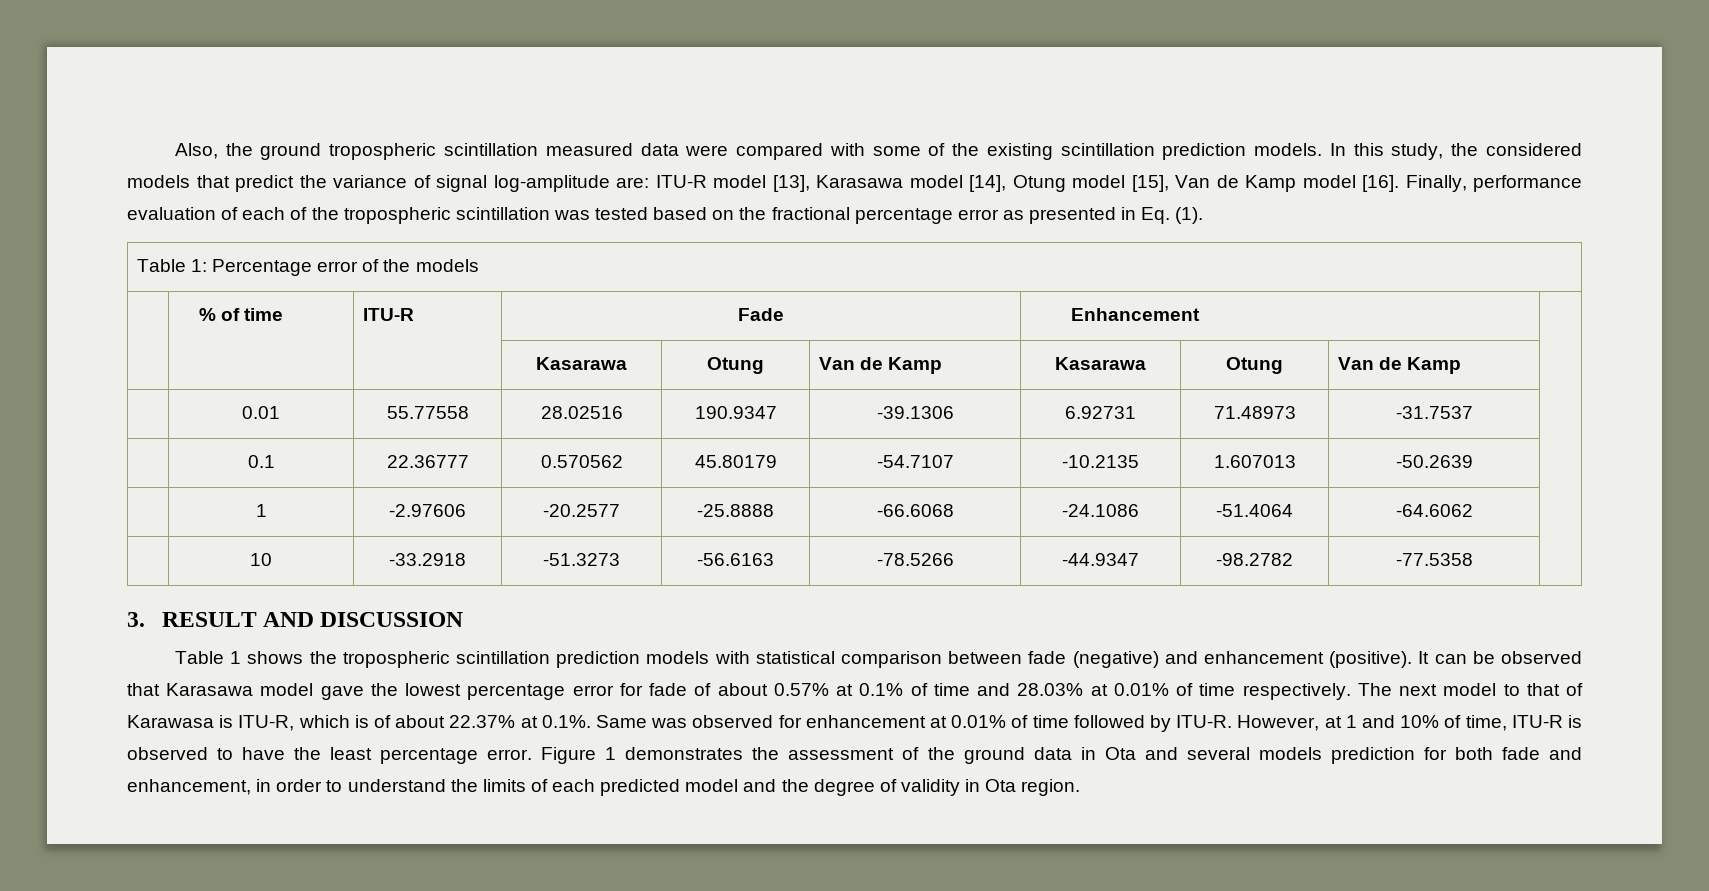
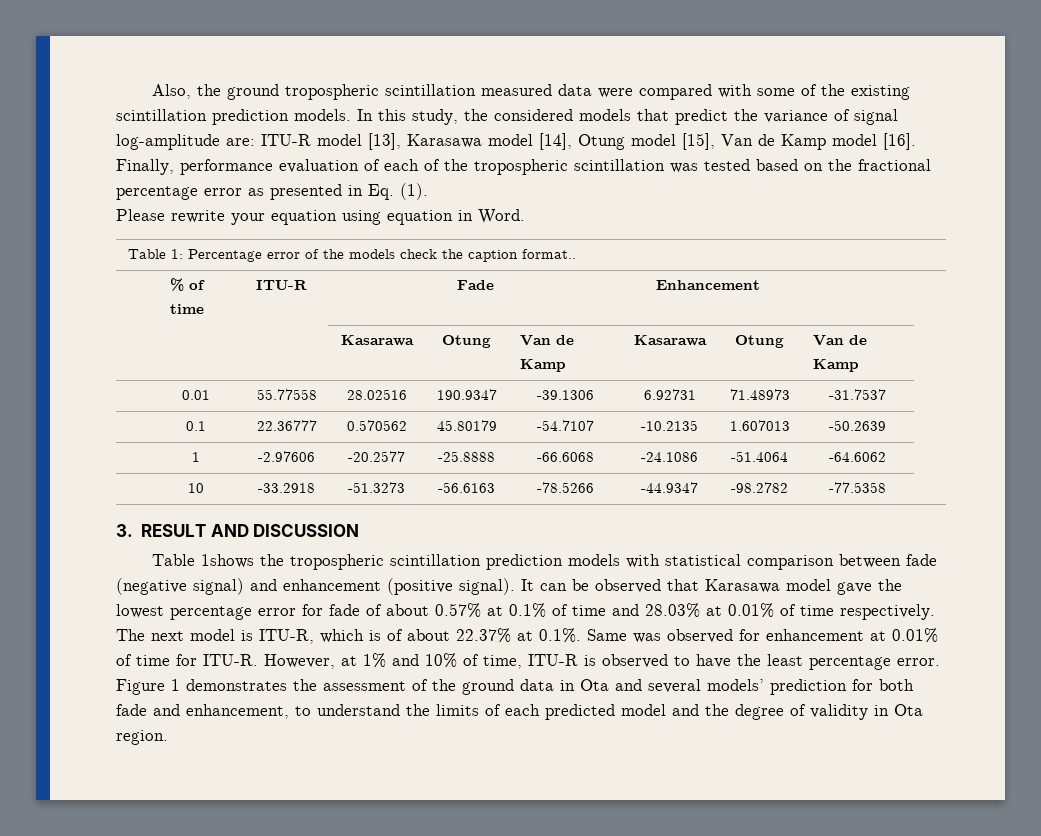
+ Please rewrite your equation using equation in Word.
- Table 1: Percentage error of the models
+ Table 1: Percentage error of the models check the caption format..
- Table 1 shows the tropospheric scintillation prediction models with statistical comparison between fade (negative) and enhancement (positive).
+ Table 1shows the tropospheric scintillation prediction models with statistical comparison between fade (negative signal) and enhancement (positive signal).
- The next model to that of Karawasa is ITU-R, which is of about 22.37% at 0.1%. Same was observed for enhancement at 0.01% of time followed by ITU-R.
+ The next model is ITU-R, which is of about 22.37% at 0.1%. Same was observed for enhancement at 0.01% of time for ITU-R.
- However, at 1 and 10% of time, ITU-R is observed to have the least percentage error.
+ However, at 1% and 10% of time, ITU-R is observed to have the least percentage error.
- Figure 1 demonstrates the assessment of the ground data in Ota and several models prediction for both fade and enhancement, in order to understand the limits of each predicted model and the degree of validity in Ota region.
+ Figure 1 demonstrates the assessment of the ground data in Ota and several models’ prediction for both fade and enhancement, to understand the limits of each predicted model and the degree of validity in Ota region.

